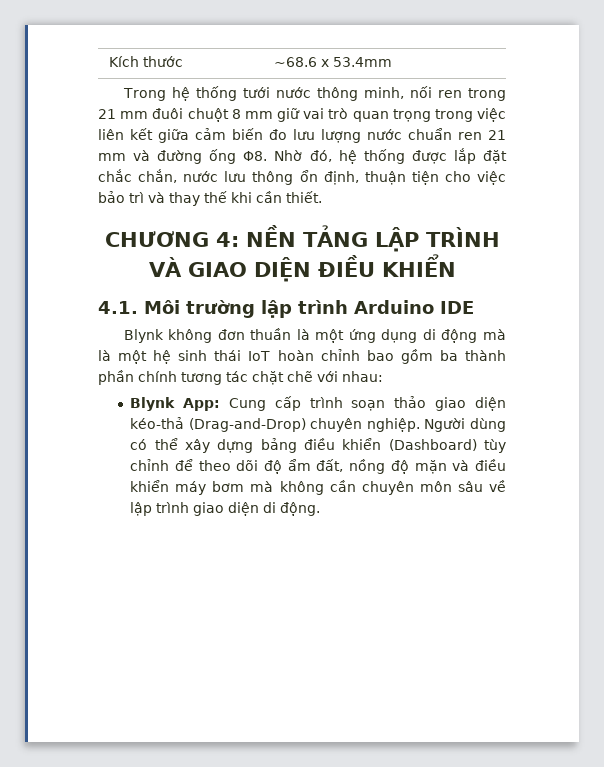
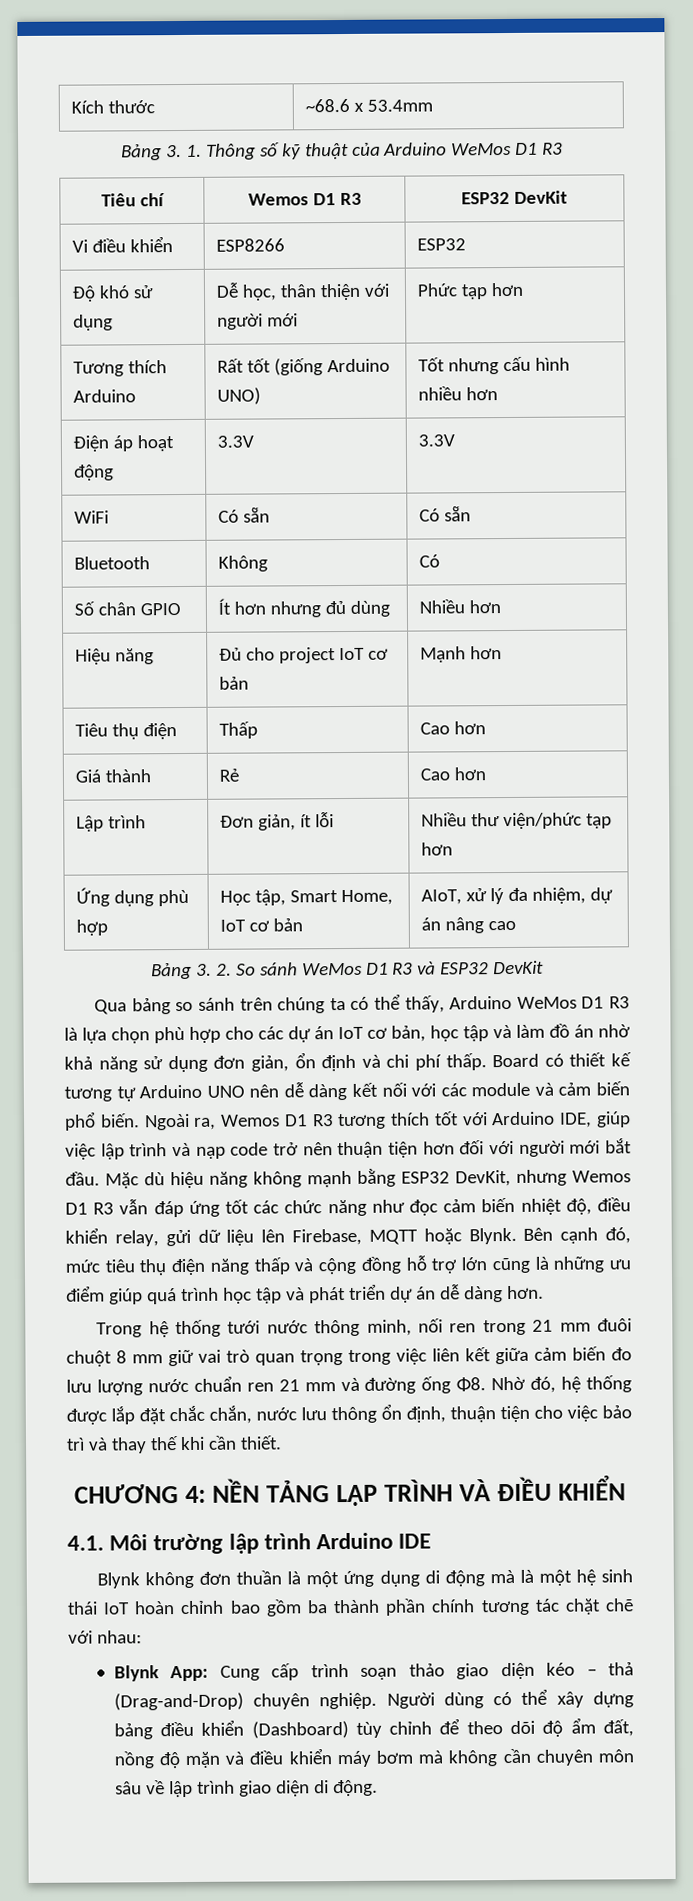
+ Bảng 3. 1. Thông số kỹ thuật của Arduino WeMos D1 R3
+ Tiêu chí | Wemos D1 R3 | ESP32 DevKit
+ Vi điều khiển | ESP8266 | ESP32
+ Độ khó sử dụng | Dễ học, thân thiện với người mới | Phức tạp hơn
+ Tương thích Arduino | Rất tốt (giống Arduino UNO) | Tốt nhưng cấu hình nhiều hơn
+ Điện áp hoạt động | 3.3V | 3.3V
+ WiFi | Có sẵn | Có sẵn
+ Bluetooth | Không | Có
+ Số chân GPIO | Ít hơn nhưng đủ dùng | Nhiều hơn
+ Hiệu năng | Đủ cho project IoT cơ bản | Mạnh hơn
+ Tiêu thụ điện | Thấp | Cao hơn
+ Giá thành | Rẻ | Cao hơn
+ Lập trình | Đơn giản, ít lỗi | Nhiều thư viện/phức tạp hơn
+ Ứng dụng phù hợp | Học tập, Smart Home, IoT cơ bản | AIoT, xử lý đa nhiệm, dự án nâng cao
+ Bảng 3. 2. So sánh WeMos D1 R3 và ESP32 DevKit
+ Qua bảng so sánh trên chúng ta có thể thấy, Arduino WeMos D1 R3 là lựa chọn phù hợp cho các dự án IoT cơ bản, học tập và làm đồ án nhờ khả năng sử dụng đơn giản, ổn định và chi phí thấp. Board có thiết kế tương tự Arduino UNO nên dễ dàng kết nối với các module và cảm biến phổ biến. Ngoài ra, Wemos D1 R3 tương thích tốt với Arduino IDE, giúp việc lập trình và nạp code trở nên thuận tiện hơn đối với người mới bắt đầu. Mặc dù hiệu năng không mạnh bằng ESP32 DevKit, nhưng Wemos D1 R3 vẫn đáp ứng tốt các chức năng như đọc cảm biến nhiệt độ, điều khiển relay, gửi dữ liệu lên Firebase, MQTT hoặc Blynk. Bên cạnh đó, mức tiêu thụ điện năng thấp và cộng đồng hỗ trợ lớn cũng là những ưu điểm giúp quá trình học tập và phát triển dự án dễ dàng hơn.
- CHƯƠNG 4: NỀN TẢNG LẬP TRÌNH VÀ GIAO DIỆN ĐIỀU KHIỂN
+ CHƯƠNG 4: NỀN TẢNG LẬP TRÌNH VÀ ĐIỀU KHIỂN
- Blynk App: Cung cấp trình soạn thảo giao diện kéo-thả (Drag-and-Drop) chuyên nghiệp.
+ Blynk App: Cung cấp trình soạn thảo giao diện kéo – thả (Drag-and-Drop) chuyên nghiệp.

